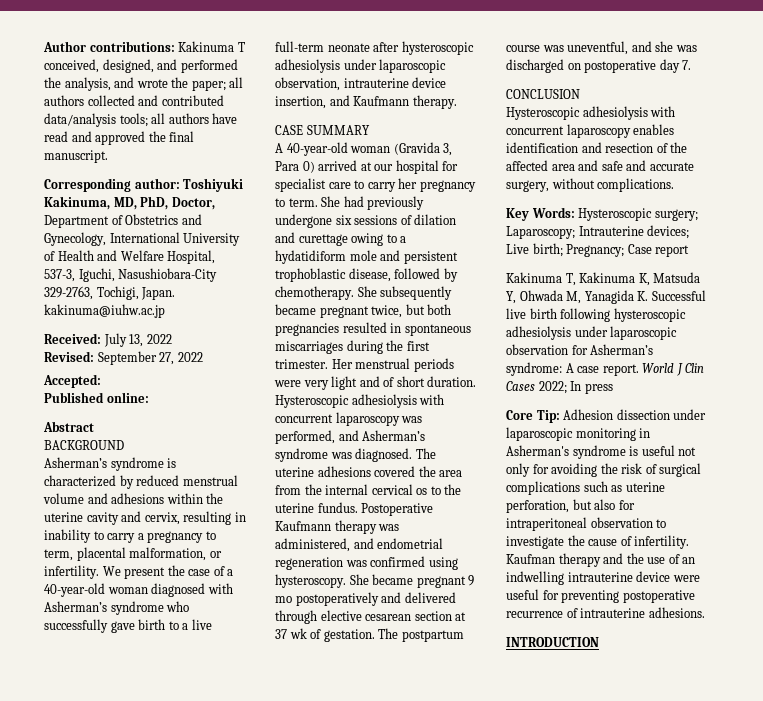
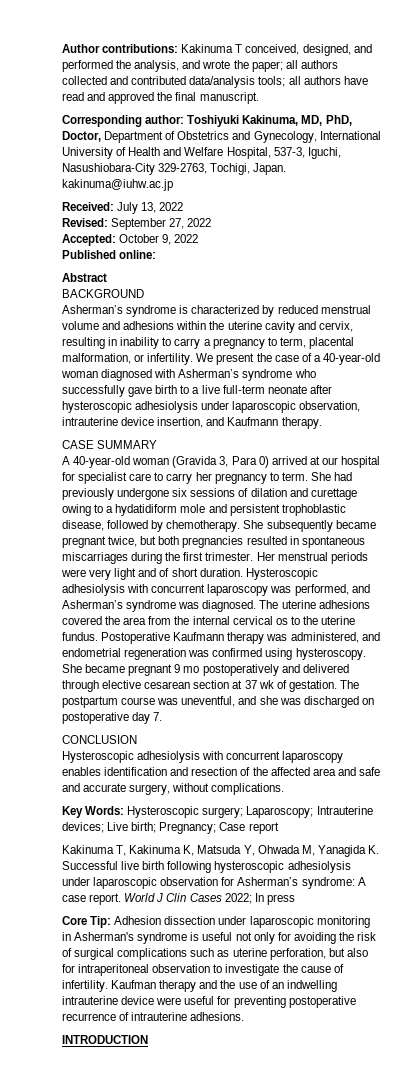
- Accepted:
+ Accepted: October 9, 2022

